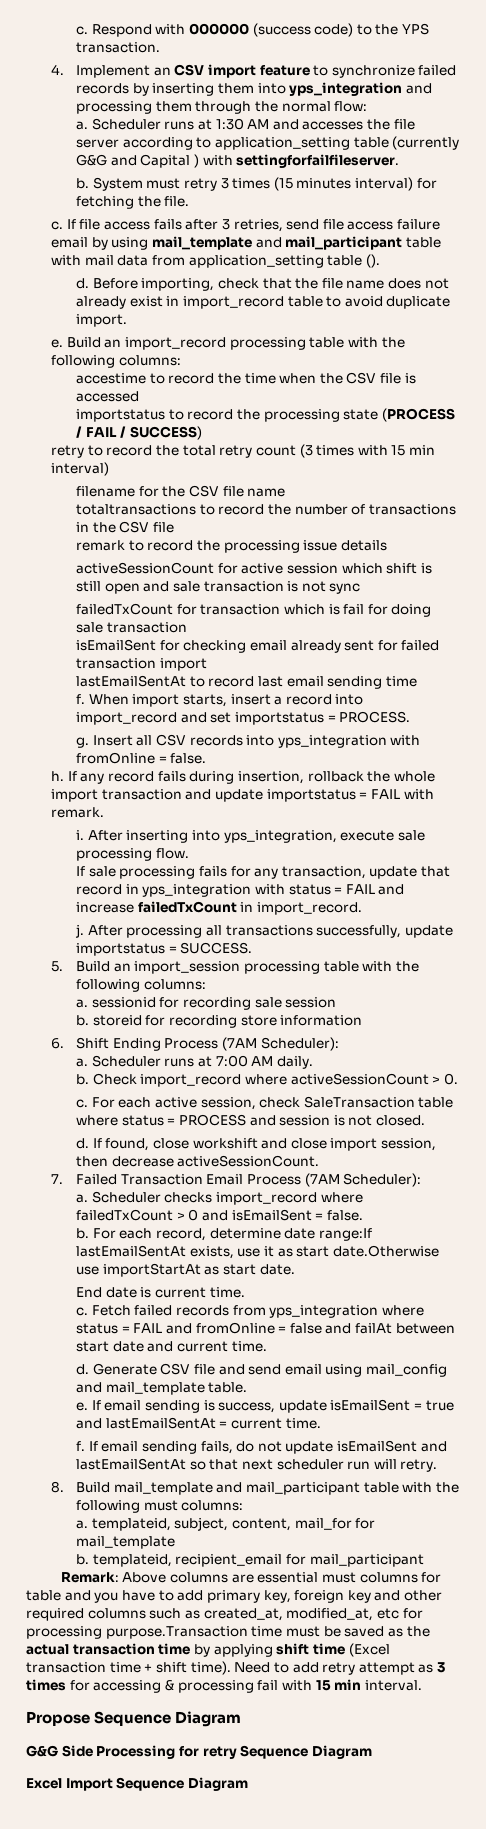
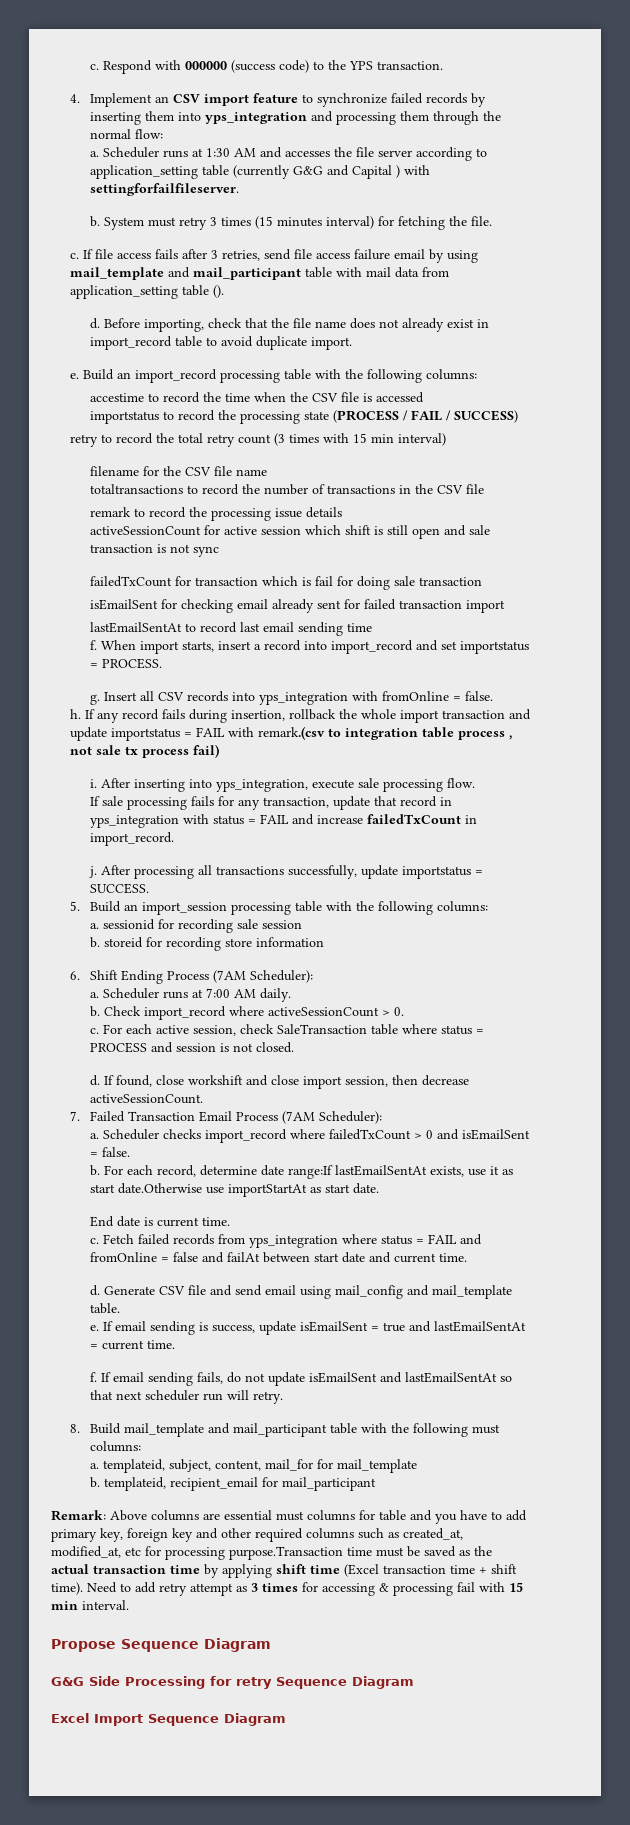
- If any record fails during insertion, rollback the whole import transaction and update importstatus = FAIL with remark.
+ If any record fails during insertion, rollback the whole import transaction and update importstatus = FAIL with remark.(csv to integration table process , not sale tx process fail)

